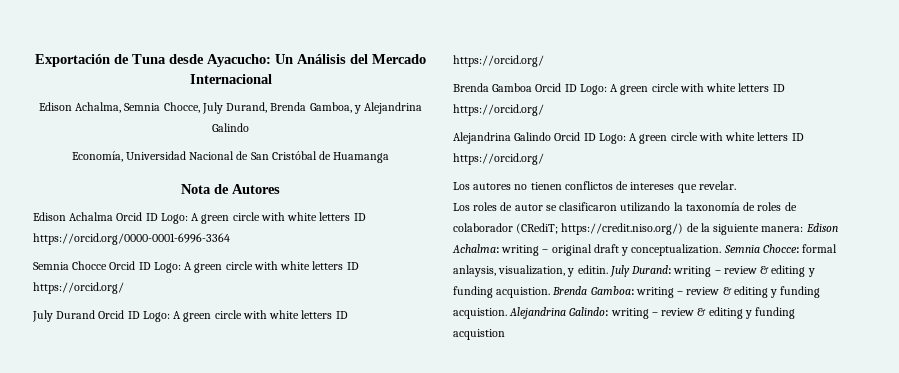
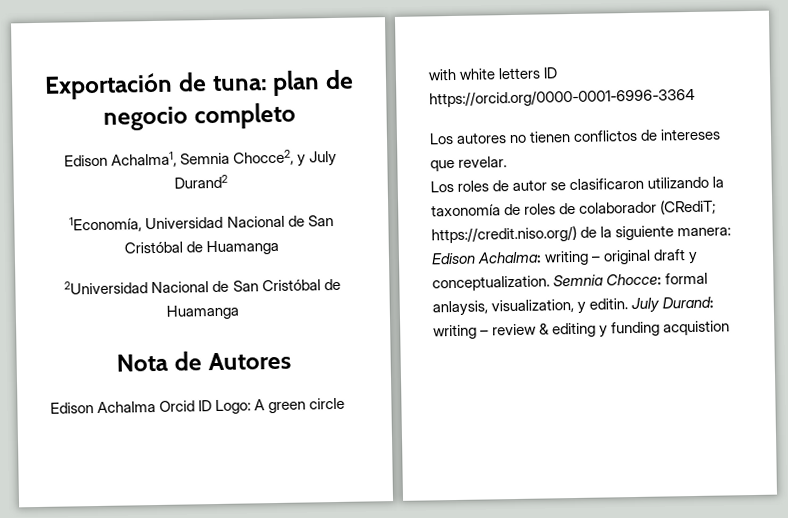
- Exportación de Tuna desde Ayacucho: Un Análisis del Mercado Internacional
- Edison Achalma, Semnia Chocce, July Durand, Brenda Gamboa, y Alejandrina Galindo
- Economía, Universidad Nacional de San Cristóbal de Huamanga
+ Exportación de tuna: plan de negocio completo
+ Edison Achalma1, Semnia Chocce2, y July Durand2
+ 1Economía, Universidad Nacional de San Cristóbal de Huamanga
+ 2Universidad Nacional de San Cristóbal de Huamanga
- Semnia Chocce Orcid ID Logo: A green circle with white letters ID https://orcid.org/
- July Durand Orcid ID Logo: A green circle with white letters ID https://orcid.org/
- Brenda Gamboa Orcid ID Logo: A green circle with white letters ID https://orcid.org/
- Alejandrina Galindo Orcid ID Logo: A green circle with white letters ID https://orcid.org/
- July Durand: writing – review & editing y funding acquistion. Brenda Gamboa: writing – review & editing y funding acquistion. Alejandrina Galindo: writing – review & editing y funding acquistion
+ July Durand: writing – review & editing y funding acquistion

